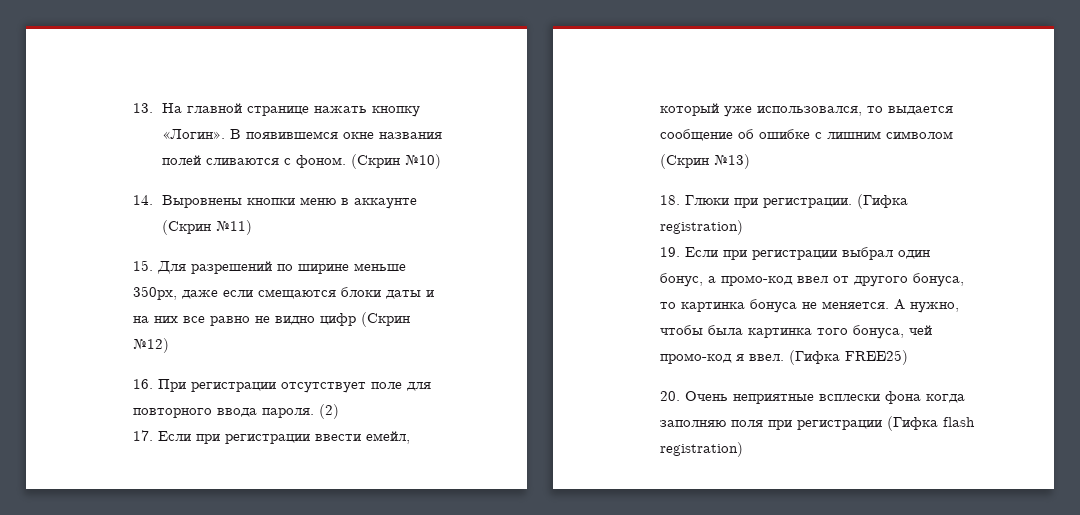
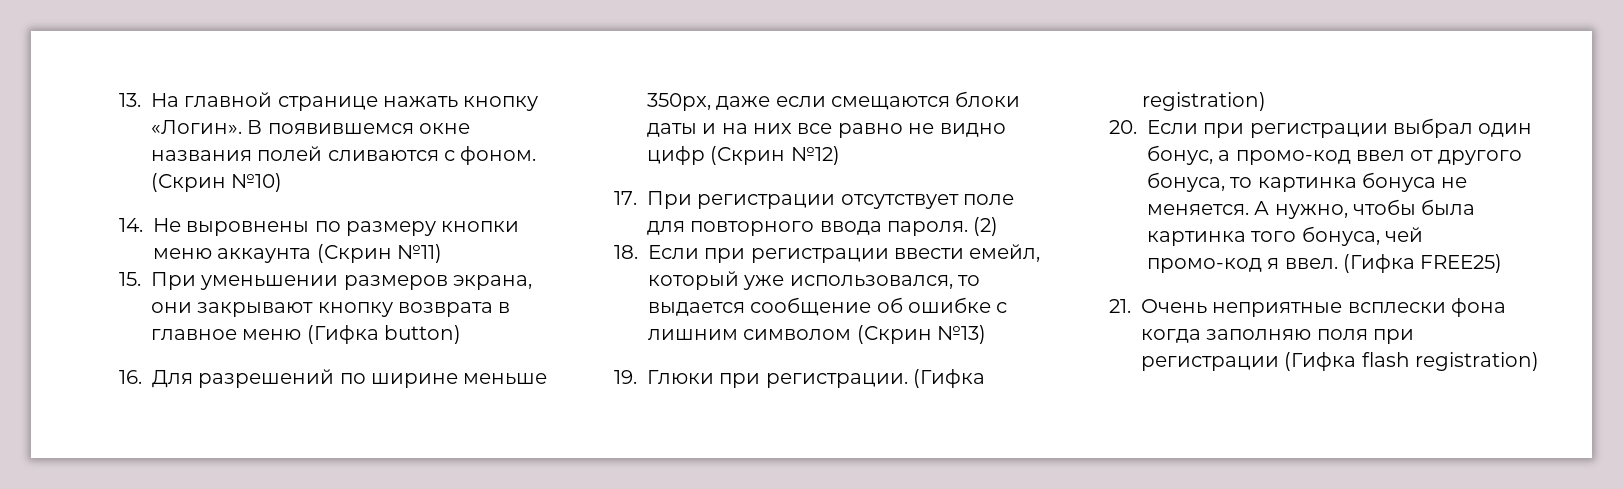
- 14. Выровнены кнопки меню в аккаунте (Скрин №11)
- 15. Для разрешений по ширине меньше 350px, даже если смещаются блоки даты и на них все равно не видно цифр (Скрин №12)
+ 14. Не выровнены по размеру кнопки меню аккаунта (Скрин №11)
+ 15. При уменьшении размеров экрана, они закрывают кнопку возврата в главное меню (Гифка button)
+ 16. Для разрешений по ширине меньше 350px, даже если смещаются блоки даты и на них все равно не видно цифр (Скрин №12)
- 16. При регистрации отсутствует поле для повторного ввода пароля.
+ 17. При регистрации отсутствует поле для повторного ввода пароля.
- 17. Если при регистрации ввести емейл, который уже использовался, то выдается сообщение об ошибке с лишним символом (Скрин №13)
+ 18. Если при регистрации ввести емейл, который уже использовался, то выдается сообщение об ошибке с лишним символом (Скрин №13)
- 18. Глюки при регистрации.
+ 19. Глюки при регистрации.
- 19. Если при регистрации выбрал один бонус, а промо-код ввел от другого бонуса, то картинка бонуса не меняется.
+ 20. Если при регистрации выбрал один бонус, а промо-код ввел от другого бонуса, то картинка бонуса не меняется.
- 20. Очень неприятные всплески фона когда заполняю поля при регистрации (Гифка flash registration)
+ 21. Очень неприятные всплески фона когда заполняю поля при регистрации (Гифка flash registration)

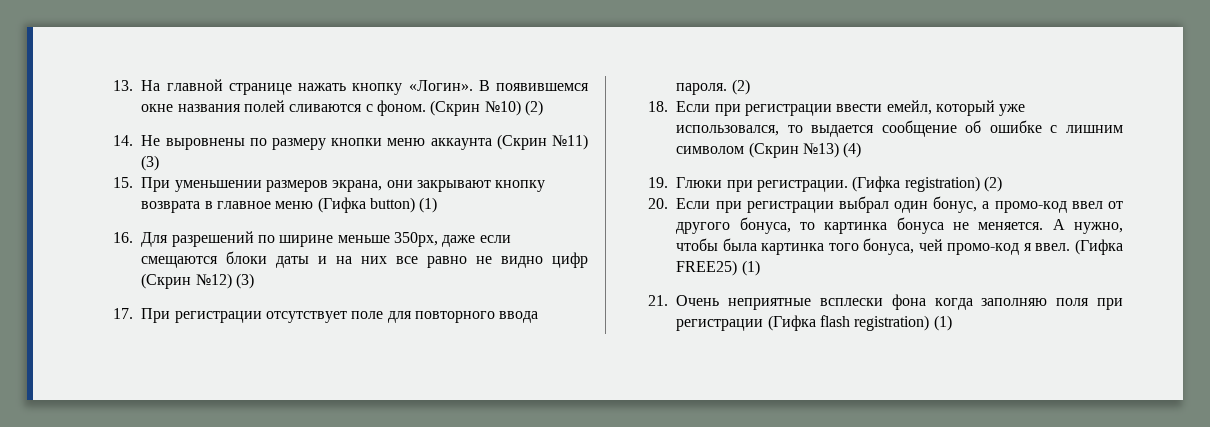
- (Скрин №10)
+ (Скрин №10) (2)
- 14. Не выровнены по размеру кнопки меню аккаунта (Скрин №11)
+ 14. Не выровнены по размеру кнопки меню аккаунта (Скрин №11) (3)
- 15. При уменьшении размеров экрана, они закрывают кнопку возврата в главное меню (Гифка button)
+ 15. При уменьшении размеров экрана, они закрывают кнопку возврата в главное меню (Гифка button) (1)
- 16. Для разрешений по ширине меньше 350px, даже если смещаются блоки даты и на них все равно не видно цифр (Скрин №12)
+ 16. Для разрешений по ширине меньше 350px, даже если смещаются блоки даты и на них все равно не видно цифр (Скрин №12) (3)
- 18. Если при регистрации ввести емейл, который уже использовался, то выдается сообщение об ошибке с лишним символом (Скрин №13)
+ 18. Если при регистрации ввести емейл, который уже использовался, то выдается сообщение об ошибке с лишним символом (Скрин №13) (4)
- (Гифка registration)
+ (Гифка registration) (2)
- (Гифка FREE25)
+ (Гифка FREE25) (1)
- 21. Очень неприятные всплески фона когда заполняю поля при регистрации (Гифка flash registration)
+ 21. Очень неприятные всплески фона когда заполняю поля при регистрации (Гифка flash registration) (1)

